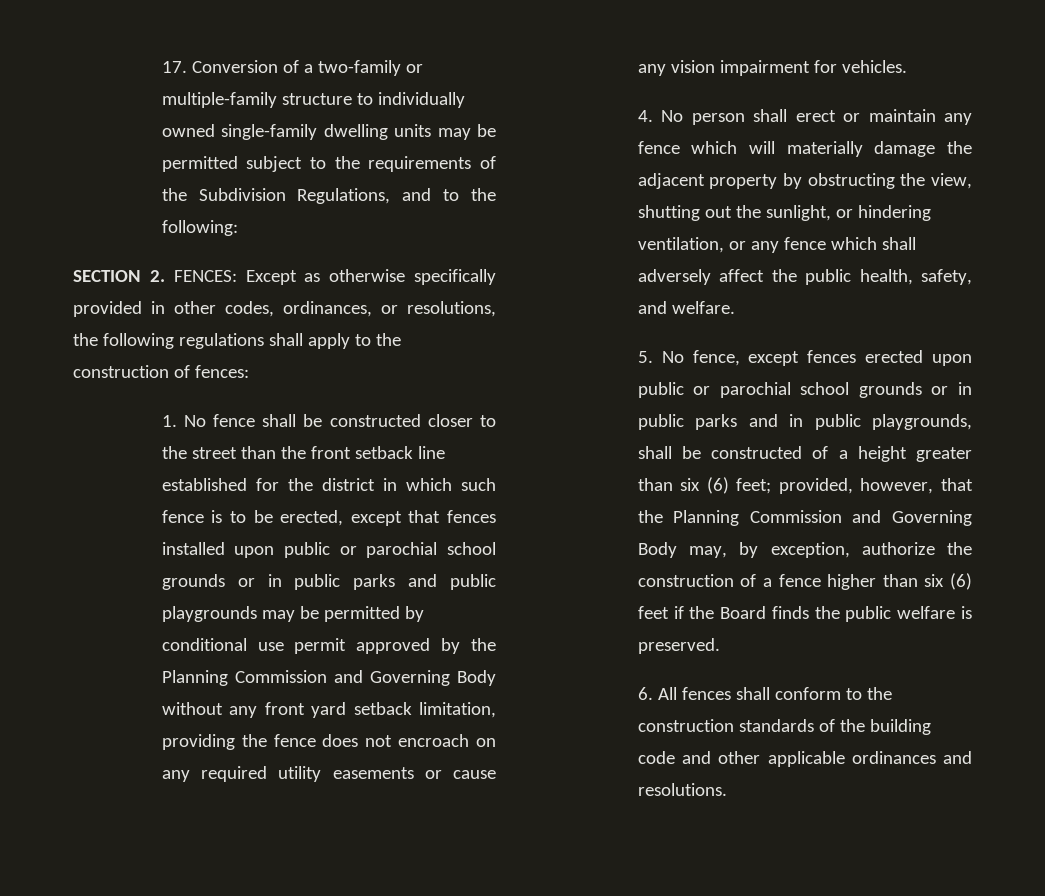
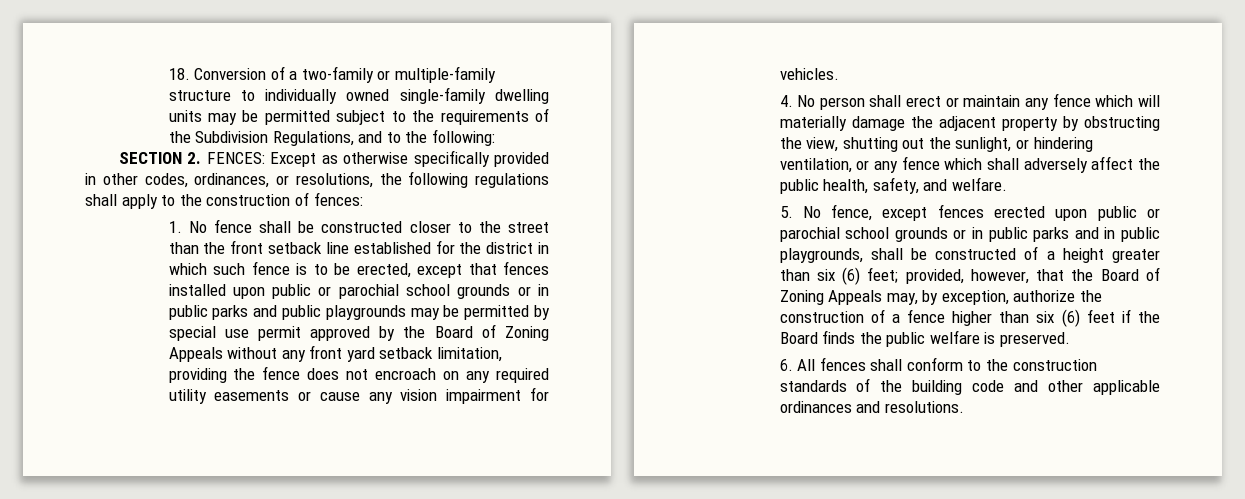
- 17. Conversion of a two-family or multiple-family structure to individually owned single-family dwelling units may be permitted subject to the requirements of the Subdivision Regulations, and to the following:
+ 18. Conversion of a two-family or multiple-family structure to individually owned single-family dwelling units may be permitted subject to the requirements of the Subdivision Regulations, and to the following:
- 1. No fence shall be constructed closer to the street than the front setback line established for the district in which such fence is to be erected, except that fences installed upon public or parochial school grounds or in public parks and public playgrounds may be permitted by conditional use permit approved by the Planning Commission and Governing Body without any front yard setback limitation, providing the fence does not encroach on any required utility easements or cause any vision impairment for vehicles.
+ 1. No fence shall be constructed closer to the street than the front setback line established for the district in which such fence is to be erected, except that fences installed upon public or parochial school grounds or in public parks and public playgrounds may be permitted by special use permit approved by the Board of Zoning Appeals without any front yard setback limitation, providing the fence does not encroach on any required utility easements or cause any vision impairment for vehicles.
- 5. No fence, except fences erected upon public or parochial school grounds or in public parks and in public playgrounds, shall be constructed of a height greater than six (6) feet; provided, however, that the Planning Commission and Governing Body may, by exception, authorize the construction of a fence higher than six (6) feet if the Board finds the public welfare is preserved.
+ 5. No fence, except fences erected upon public or parochial school grounds or in public parks and in public playgrounds, shall be constructed of a height greater than six (6) feet; provided, however, that the Board of Zoning Appeals may, by exception, authorize the construction of a fence higher than six (6) feet if the Board finds the public welfare is preserved.

